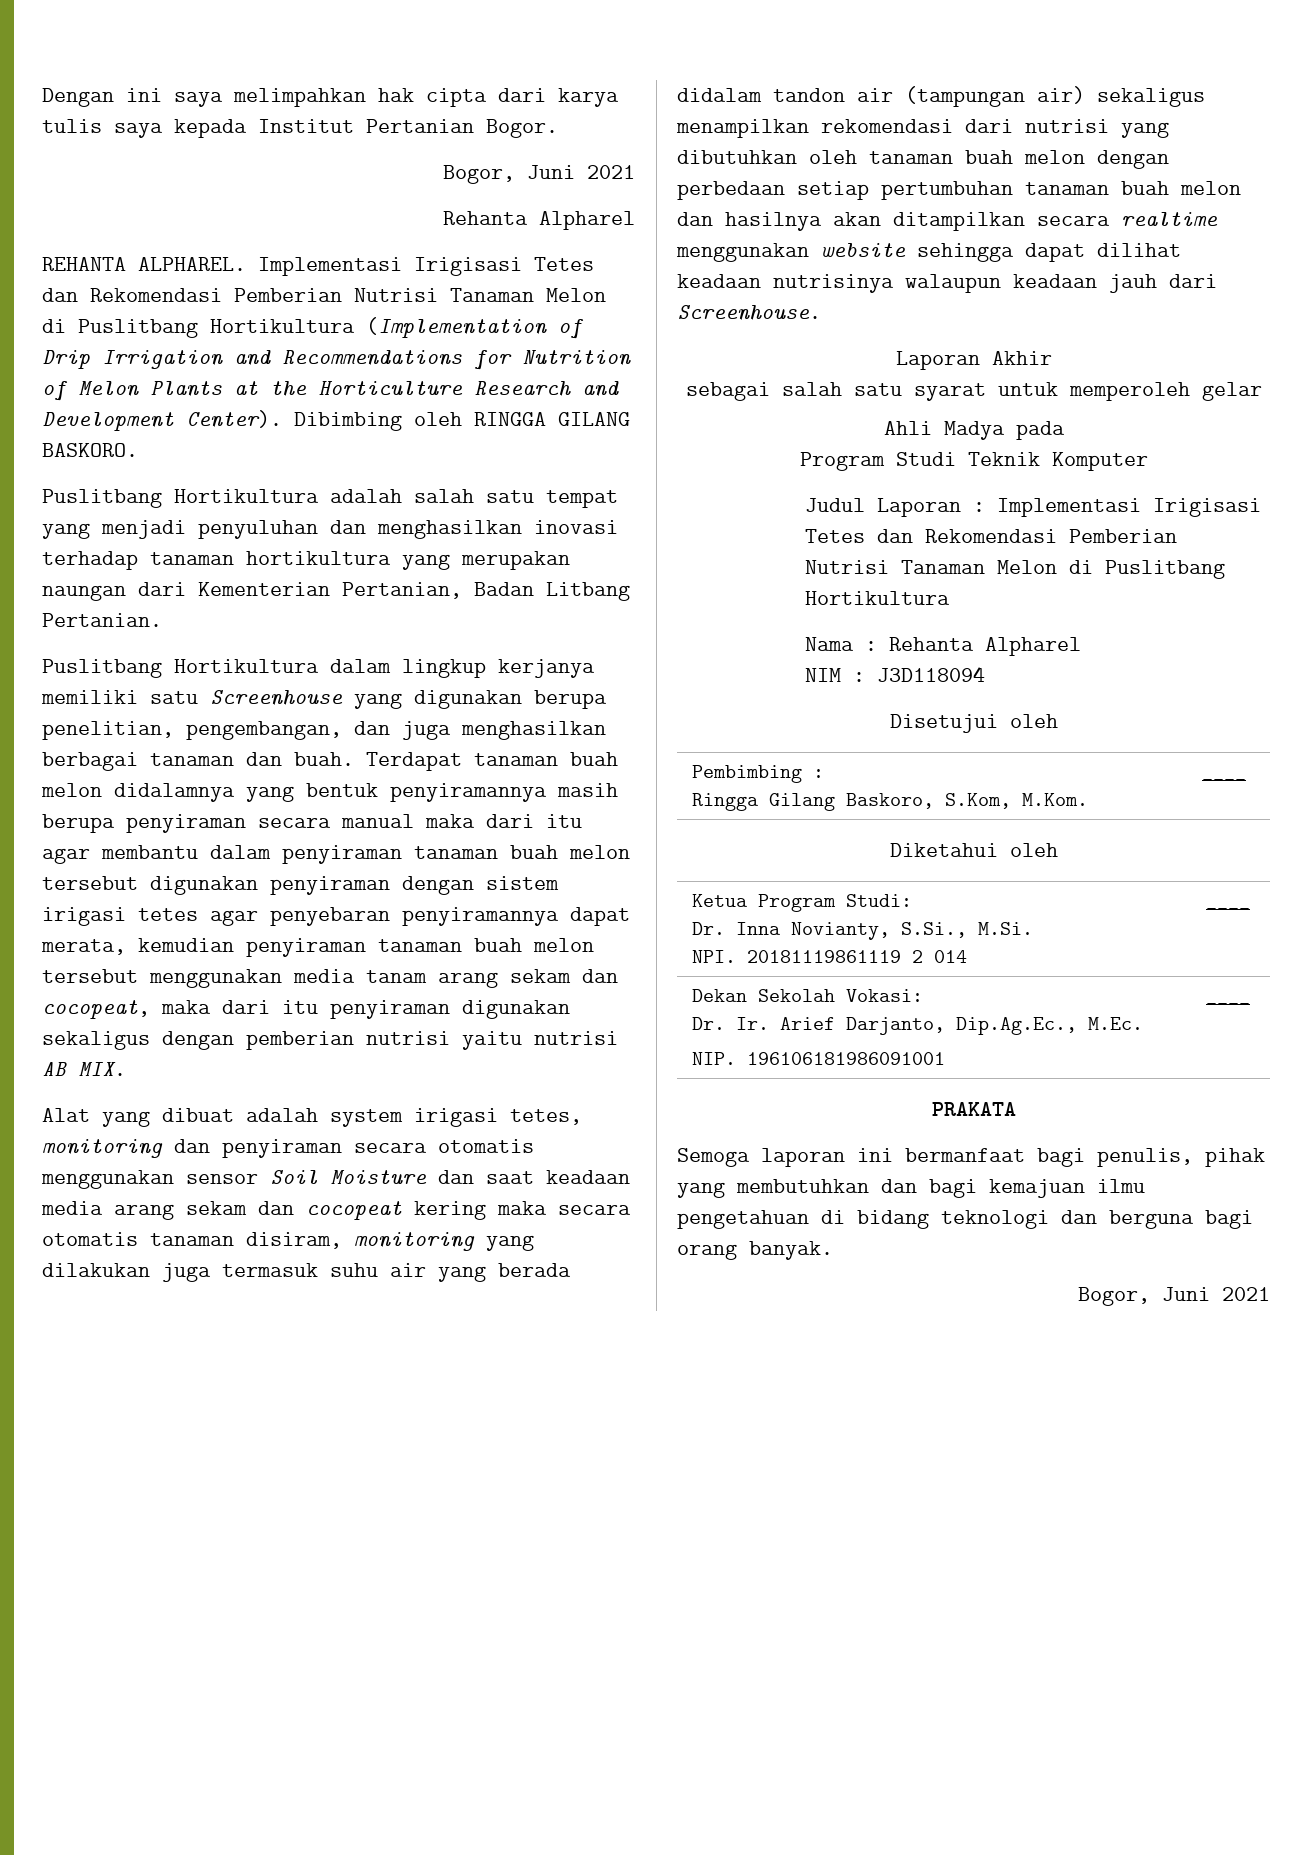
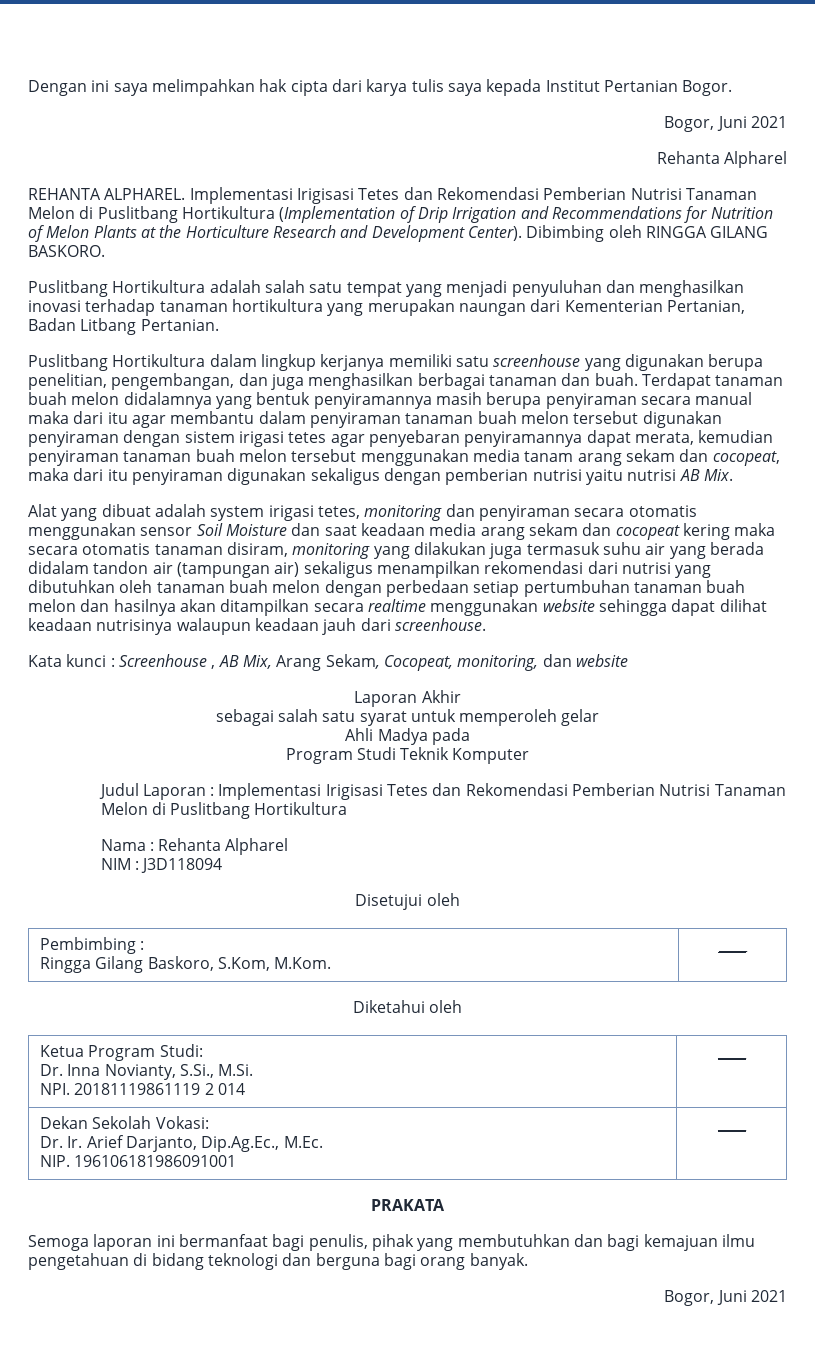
- Puslitbang Hortikultura dalam lingkup kerjanya memiliki satu Screenhouse yang digunakan berupa penelitian, pengembangan, dan juga menghasilkan berbagai tanaman dan buah.
+ Puslitbang Hortikultura dalam lingkup kerjanya memiliki satu screenhouse yang digunakan berupa penelitian, pengembangan, dan juga menghasilkan berbagai tanaman dan buah.
- Terdapat tanaman buah melon didalamnya yang bentuk penyiramannya masih berupa penyiraman secara manual maka dari itu agar membantu dalam penyiraman tanaman buah melon tersebut digunakan penyiraman dengan sistem irigasi tetes agar penyebaran penyiramannya dapat merata, kemudian penyiraman tanaman buah melon tersebut menggunakan media tanam arang sekam dan cocopeat, maka dari itu penyiraman digunakan sekaligus dengan pemberian nutrisi yaitu nutrisi AB MIX.
+ Terdapat tanaman buah melon didalamnya yang bentuk penyiramannya masih berupa penyiraman secara manual maka dari itu agar membantu dalam penyiraman tanaman buah melon tersebut digunakan penyiraman dengan sistem irigasi tetes agar penyebaran penyiramannya dapat merata, kemudian penyiraman tanaman buah melon tersebut menggunakan media tanam arang sekam dan cocopeat, maka dari itu penyiraman digunakan sekaligus dengan pemberian nutrisi yaitu nutrisi AB Mix.
- Alat yang dibuat adalah system irigasi tetes, monitoring dan penyiraman secara otomatis menggunakan sensor Soil Moisture dan saat keadaan media arang sekam dan cocopeat kering maka secara otomatis tanaman disiram, monitoring yang dilakukan juga termasuk suhu air yang berada didalam tandon air (tampungan air) sekaligus menampilkan rekomendasi dari nutrisi yang dibutuhkan oleh tanaman buah melon dengan perbedaan setiap pertumbuhan tanaman buah melon dan hasilnya akan ditampilkan secara realtime menggunakan website sehingga dapat dilihat keadaan nutrisinya walaupun keadaan jauh dari Screenhouse.
+ Alat yang dibuat adalah system irigasi tetes, monitoring dan penyiraman secara otomatis menggunakan sensor Soil Moisture dan saat keadaan media arang sekam dan cocopeat kering maka secara otomatis tanaman disiram, monitoring yang dilakukan juga termasuk suhu air yang berada didalam tandon air (tampungan air) sekaligus menampilkan rekomendasi dari nutrisi yang dibutuhkan oleh tanaman buah melon dengan perbedaan setiap pertumbuhan tanaman buah melon dan hasilnya akan ditampilkan secara realtime menggunakan website sehingga dapat dilihat keadaan nutrisinya walaupun keadaan jauh dari screenhouse.
+ Kata kunci : Screenhouse , AB Mix, Arang Sekam, Cocopeat, monitoring, dan website

